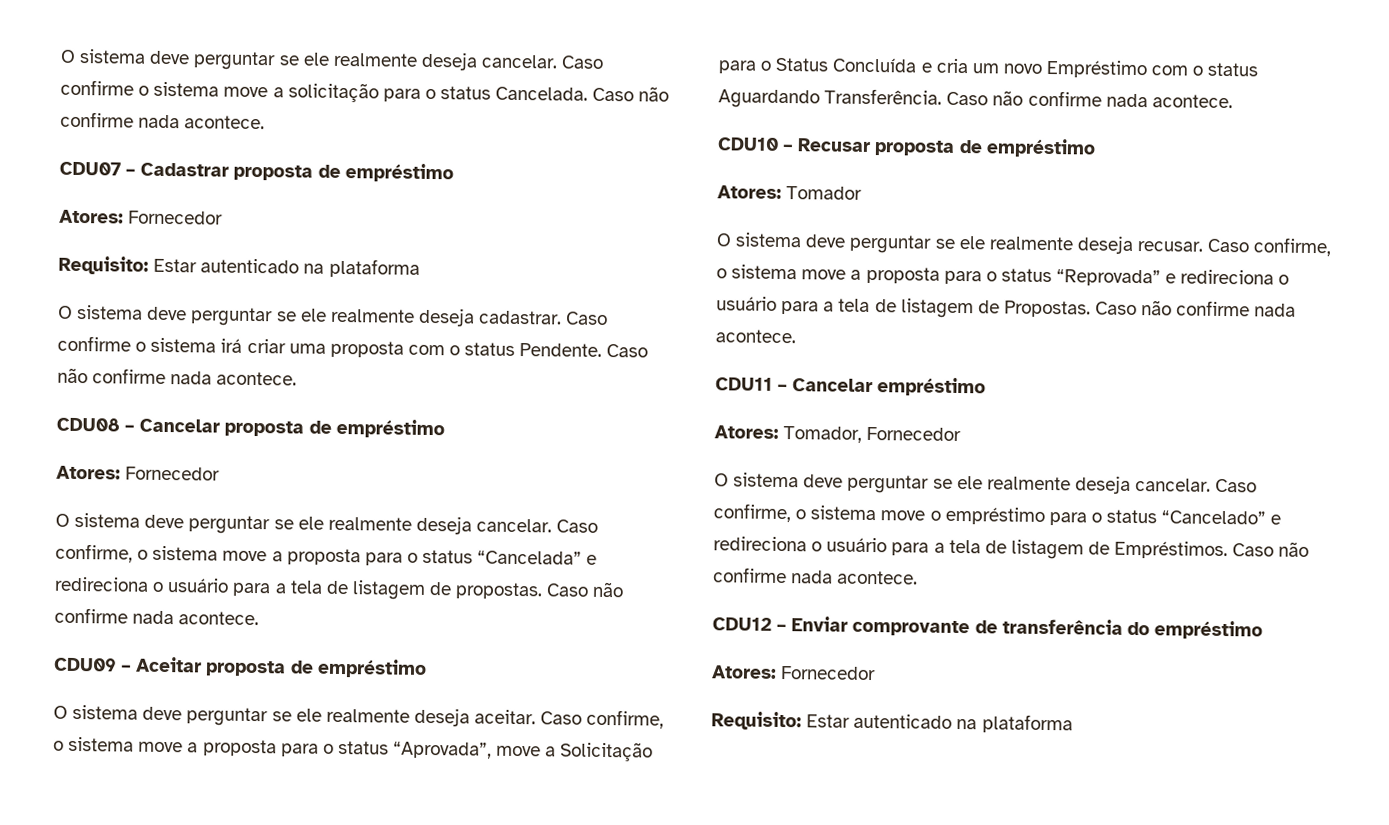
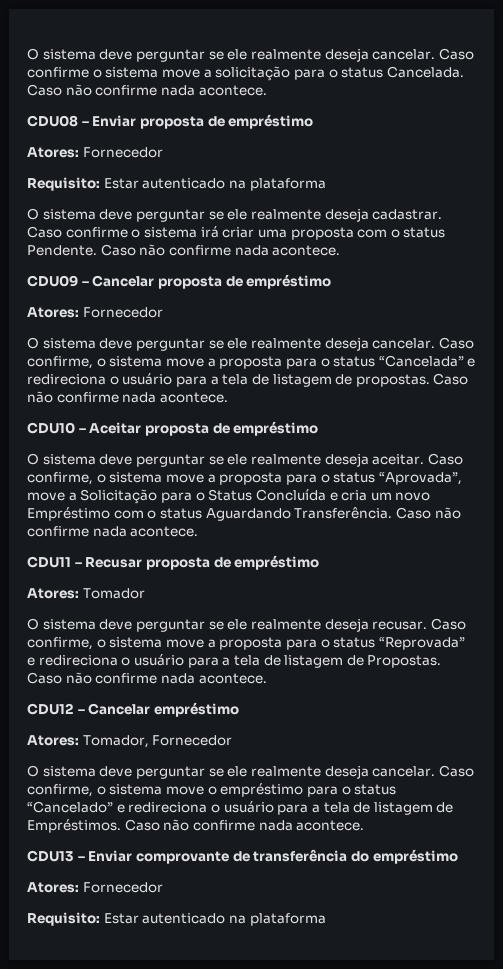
- CDU07 – Cadastrar proposta de empréstimo
+ CDU08 – Enviar proposta de empréstimo
- CDU08 – Cancelar proposta de empréstimo
+ CDU09 – Cancelar proposta de empréstimo
- CDU09 – Aceitar proposta de empréstimo
+ CDU10 – Aceitar proposta de empréstimo
- CDU10 – Recusar proposta de empréstimo
+ CDU11 – Recusar proposta de empréstimo
- CDU11 – Cancelar empréstimo
+ CDU12 – Cancelar empréstimo
- CDU12 – Enviar comprovante de transferência do empréstimo
+ CDU13 – Enviar comprovante de transferência do empréstimo

